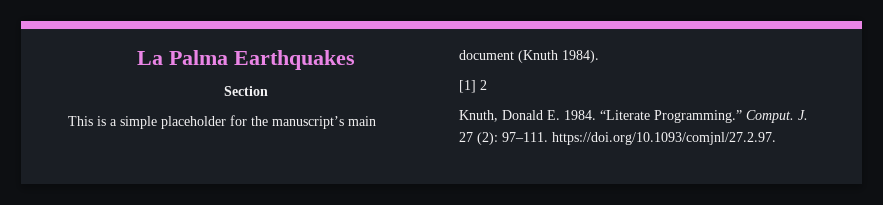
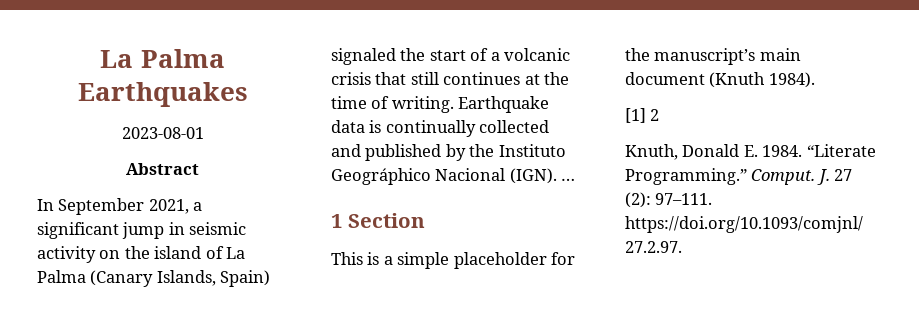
- Section
+ 2023-08-01
+ Abstract
+ In September 2021, a significant jump in seismic activity on the island of La Palma (Canary Islands, Spain) signaled the start of a volcanic crisis that still continues at the time of writing. Earthquake data is continually collected and published by the Instituto Geográphico Nacional (IGN). …
+ 1 Section

